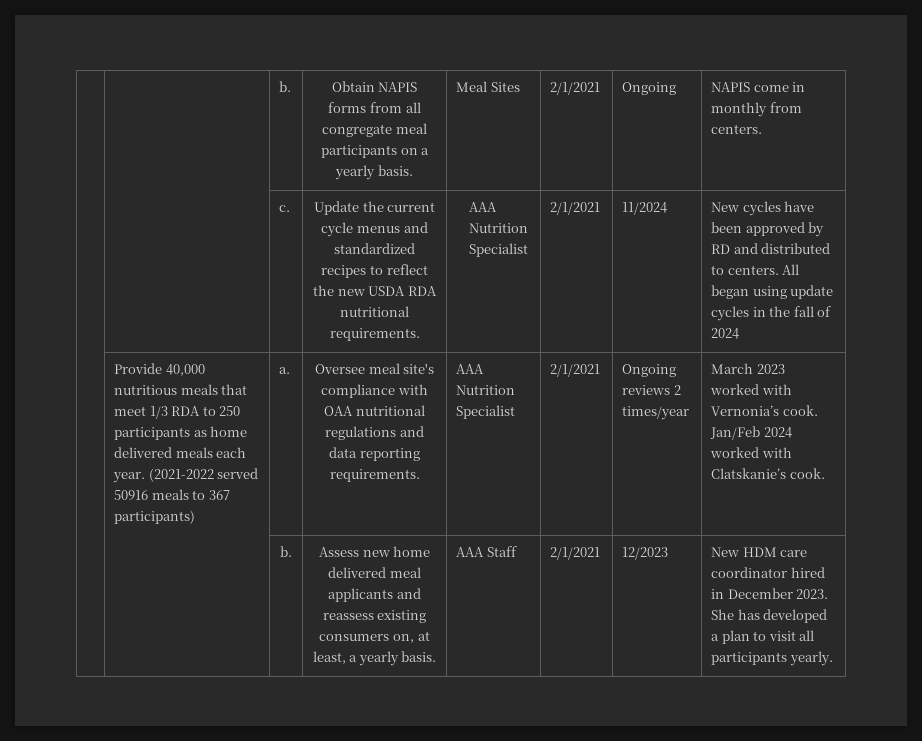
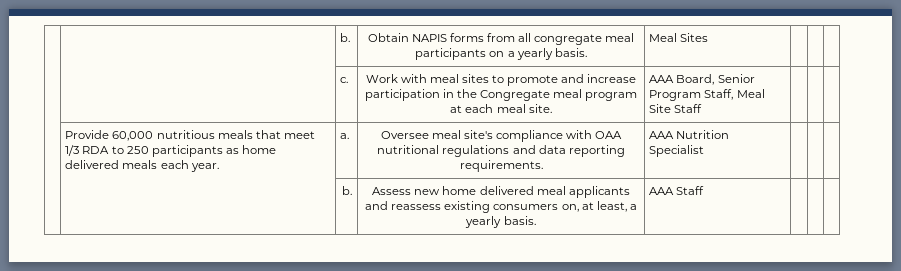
- | | b. | Obtain NAPIS forms from all congregate meal participants on a yearly basis. | Meal Sites | 2/1/2021 | Ongoing | NAPIS come in monthly from centers.
- | | c. | Update the current cycle menus and standardized recipes to reflect the new USDA RDA nutritional requirements. | AAA Nutrition Specialist | 2/1/2021 | 11/2024 | New cycles have been approved by RD and distributed to centers. All began using update cycles in the fall of 2024
+ | | b. | Obtain NAPIS forms from all congregate meal participants on a yearly basis. | Meal Sites | | |
+ | | c. | Work with meal sites to promote and increase participation in the Congregate meal program at each meal site. | AAA Board, Senior Program Staff, Meal Site Staff | | |
- Provide 40,000 nutritious meals that meet 1/3 RDA to 250 participants as home delivered meals each year. (2021-2022 served 50916 meals to 367 participants)
+ Provide 60,000 nutritious meals that meet 1/3 RDA to 250 participants as home delivered meals each year.
- 2/1/2021 | Ongoing reviews 2 times/year | March 2023 worked with Vernonia’s cook. Jan/Feb 2024 worked with Clatskanie’s cook.
- | | b. | Assess new home delivered meal applicants and reassess existing consumers on, at least, a yearly basis. | AAA Staff | 2/1/2021 | 12/2023 | New HDM care coordinator hired in December 2023. She has developed a plan to visit all participants yearly.
+ | | b. | Assess new home delivered meal applicants and reassess existing consumers on, at least, a yearly basis. | AAA Staff | | |

